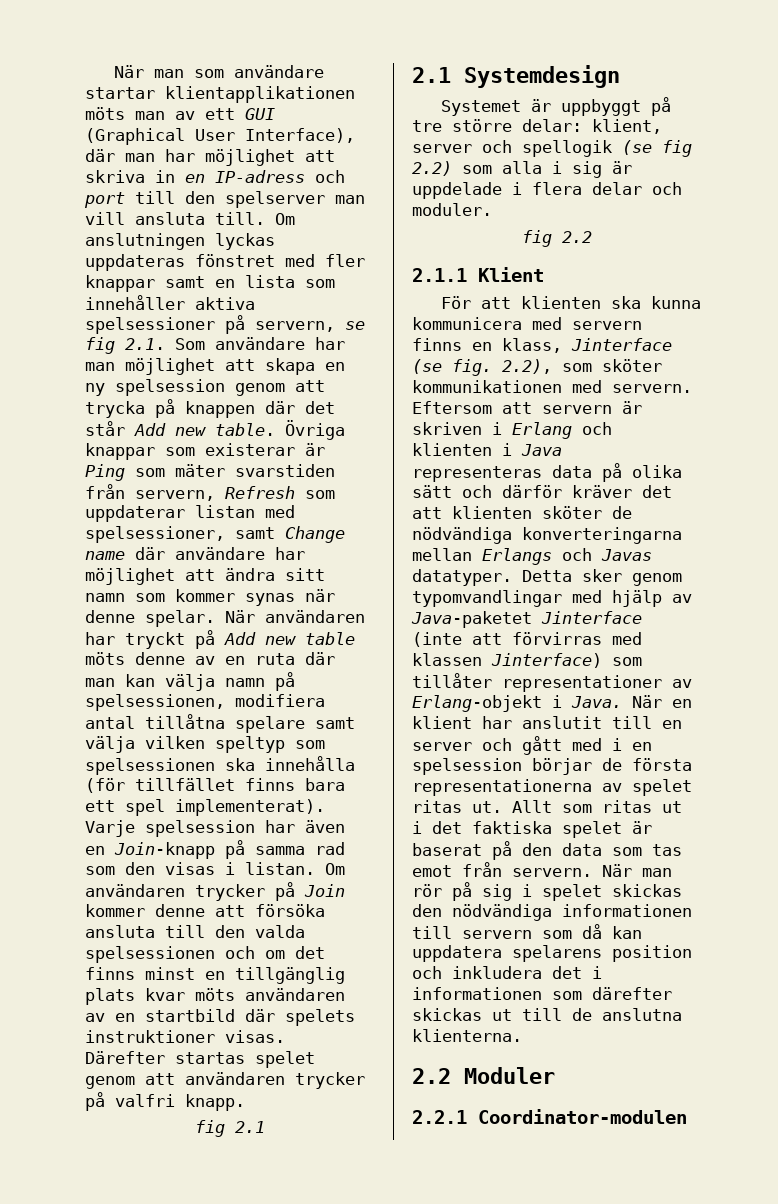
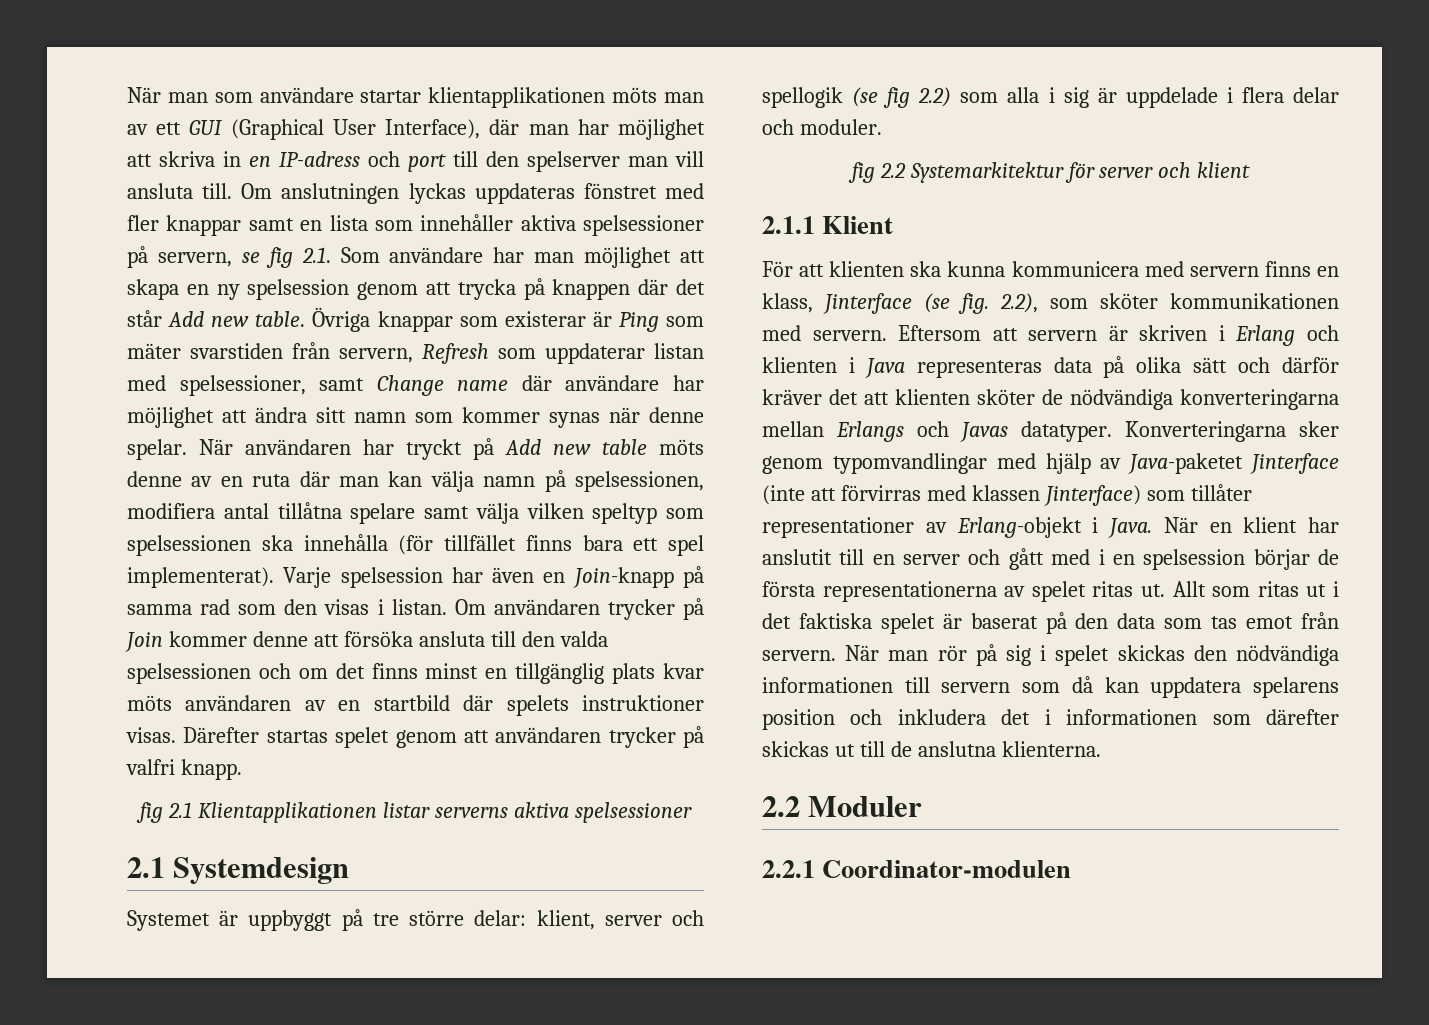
- fig 2.1
+ fig 2.1 Klientapplikationen listar serverns aktiva spelsessioner
- fig 2.2
+ fig 2.2 Systemarkitektur för server och klient
- Detta sker genom typomvandlingar med hjälp av Java-paketet Jinterface (inte att förvirras med klassen Jinterface) som tillåter representationer av Erlang-objekt i Java.
+ Konverteringarna sker genom typomvandlingar med hjälp av Java-paketet Jinterface (inte att förvirras med klassen Jinterface) som tillåter representationer av Erlang-objekt i Java.

